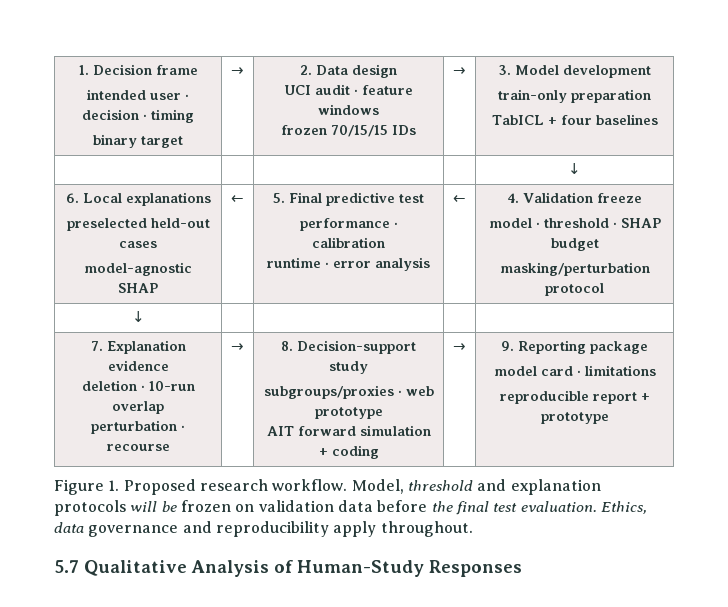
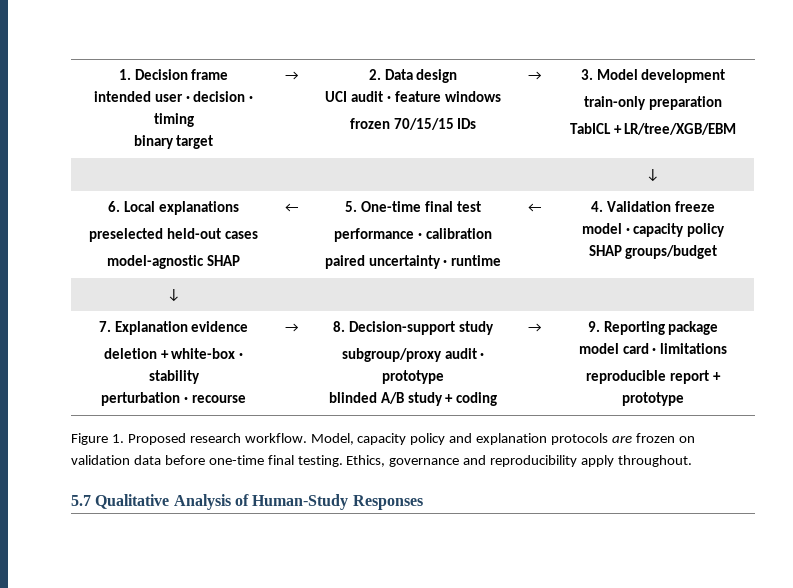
  1. Decision frame
  intended user · decision · timing
  binary target | → | 2. Data design
  UCI audit · feature windows
  frozen 70/15/15 IDs | → | 3. Model development
  train-only preparation
- TabICL + four baselines
+ TabICL + LR/tree/XGB/EBM
  6. Local explanations
  preselected held-out cases
- model-agnostic SHAP | ← | 5. Final predictive test
+ model-agnostic SHAP | ← | 5. One-time final test
  performance · calibration
- runtime · error analysis | ← | 4. Validation freeze
- model · threshold · SHAP budget
- masking/perturbation protocol
+ paired uncertainty · runtime | ← | 4. Validation freeze
+ model · capacity policy
+ SHAP groups/budget
  7. Explanation evidence
- deletion · 10-run overlap
+ deletion + white-box · stability
  perturbation · recourse | → | 8. Decision-support study
- subgroups/proxies · web prototype
- AIT forward simulation + coding | → | 9. Reporting package
+ subgroup/proxy audit · prototype
+ blinded A/B study + coding | → | 9. Reporting package
- Model, threshold and explanation protocols will be frozen on validation data before the final test evaluation. Ethics, data governance and reproducibility apply throughout.
+ Model, capacity policy and explanation protocols are frozen on validation data before one-time final testing. Ethics, governance and reproducibility apply throughout.

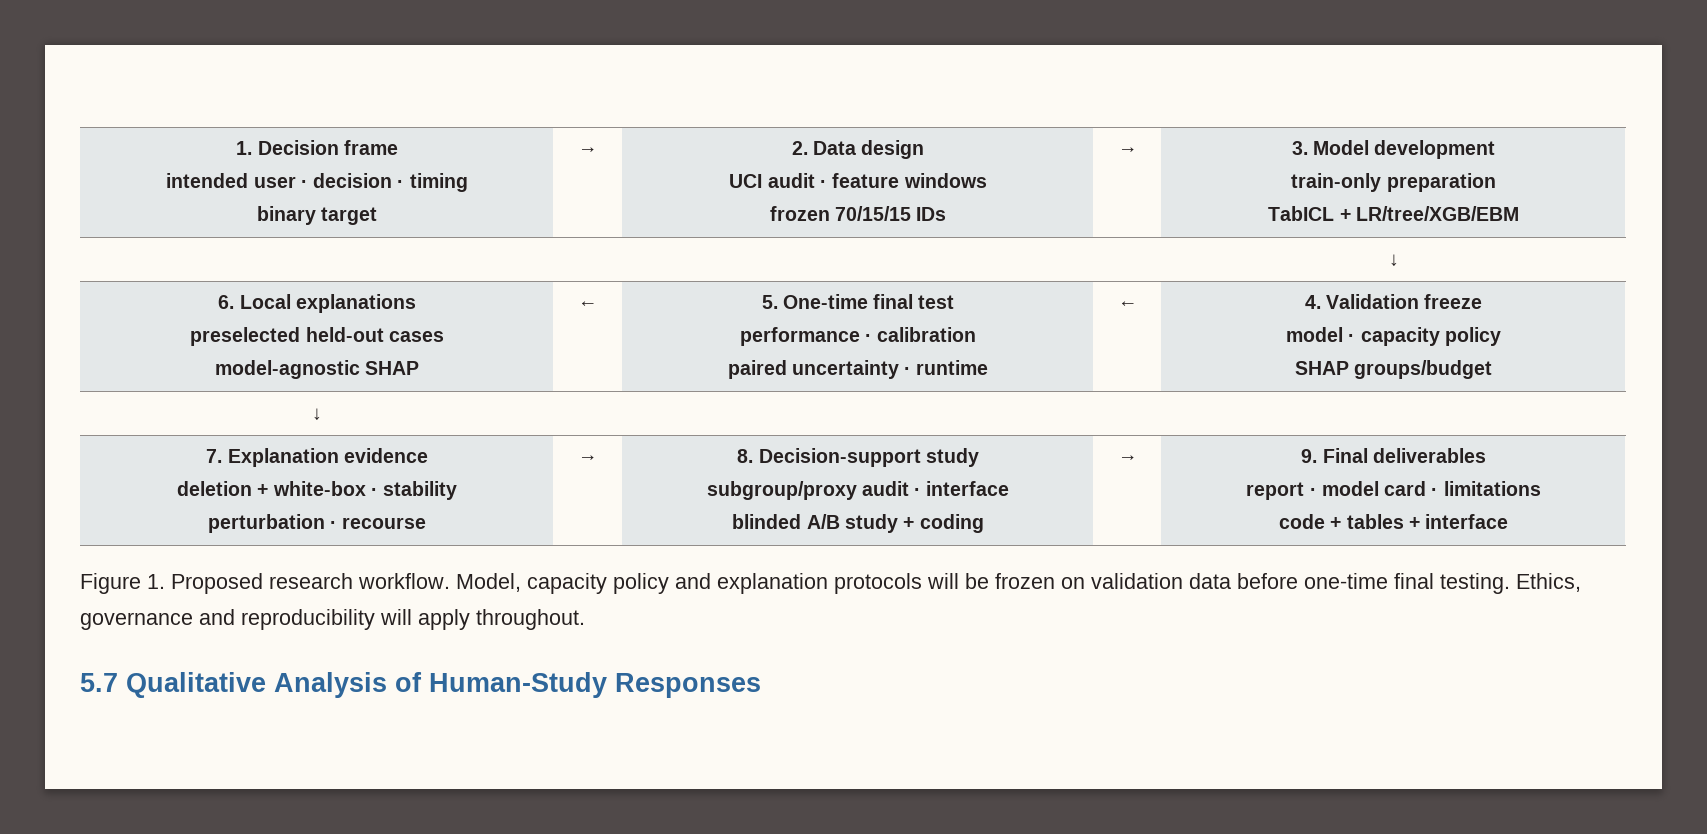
  7. Explanation evidence
  deletion + white-box · stability
  perturbation · recourse | → | 8. Decision-support study
- subgroup/proxy audit · prototype
- blinded A/B study + coding | → | 9. Reporting package
- model card · limitations
- reproducible report + prototype
+ subgroup/proxy audit · interface
+ blinded A/B study + coding | → | 9. Final deliverables
+ report · model card · limitations
+ code + tables + interface
- Model, capacity policy and explanation protocols are frozen on validation data before one-time final testing.
+ Model, capacity policy and explanation protocols will be frozen on validation data before one-time final testing.
- Ethics, governance and reproducibility apply throughout.
+ Ethics, governance and reproducibility will apply throughout.

